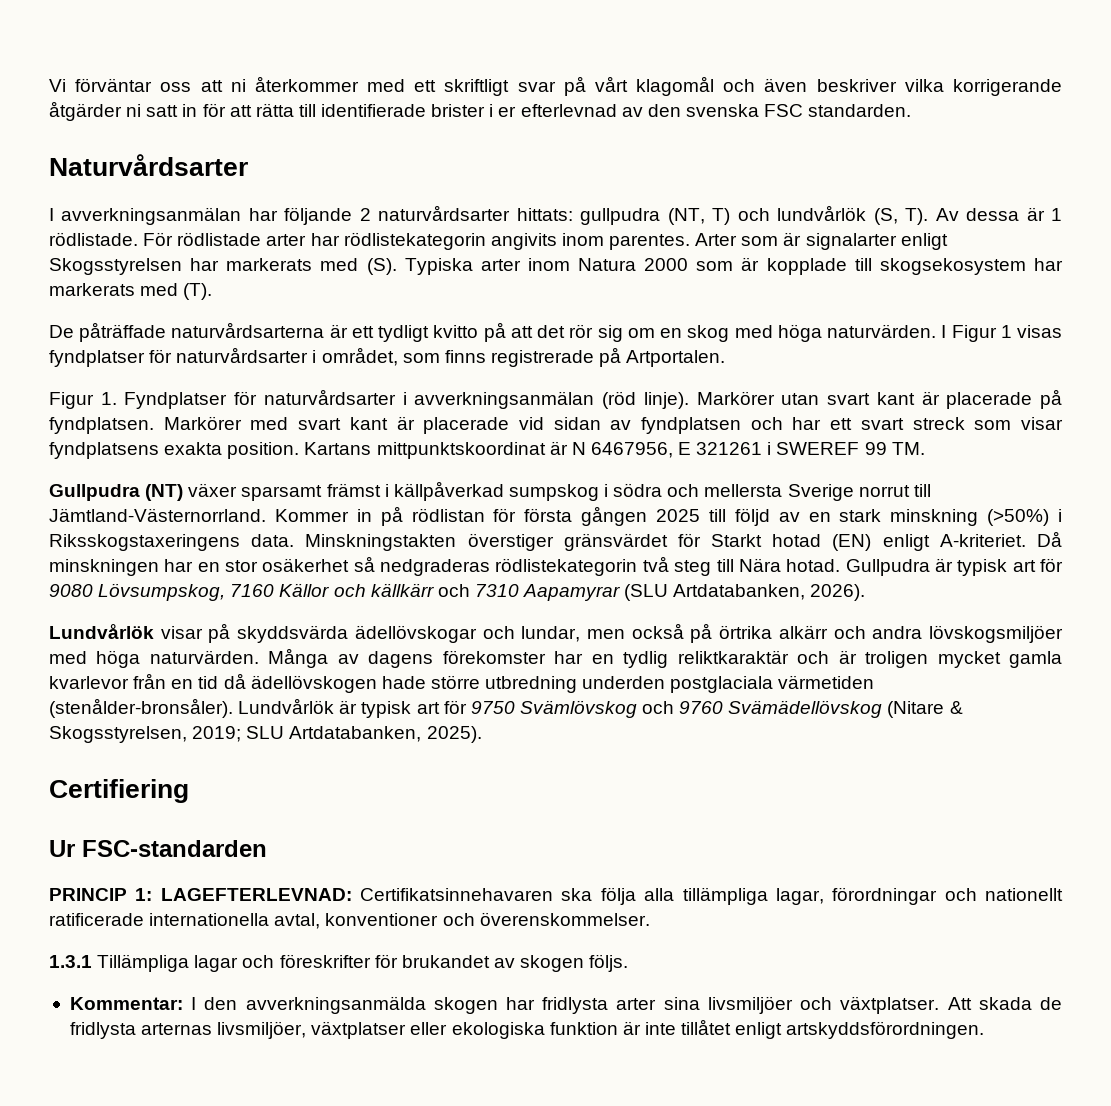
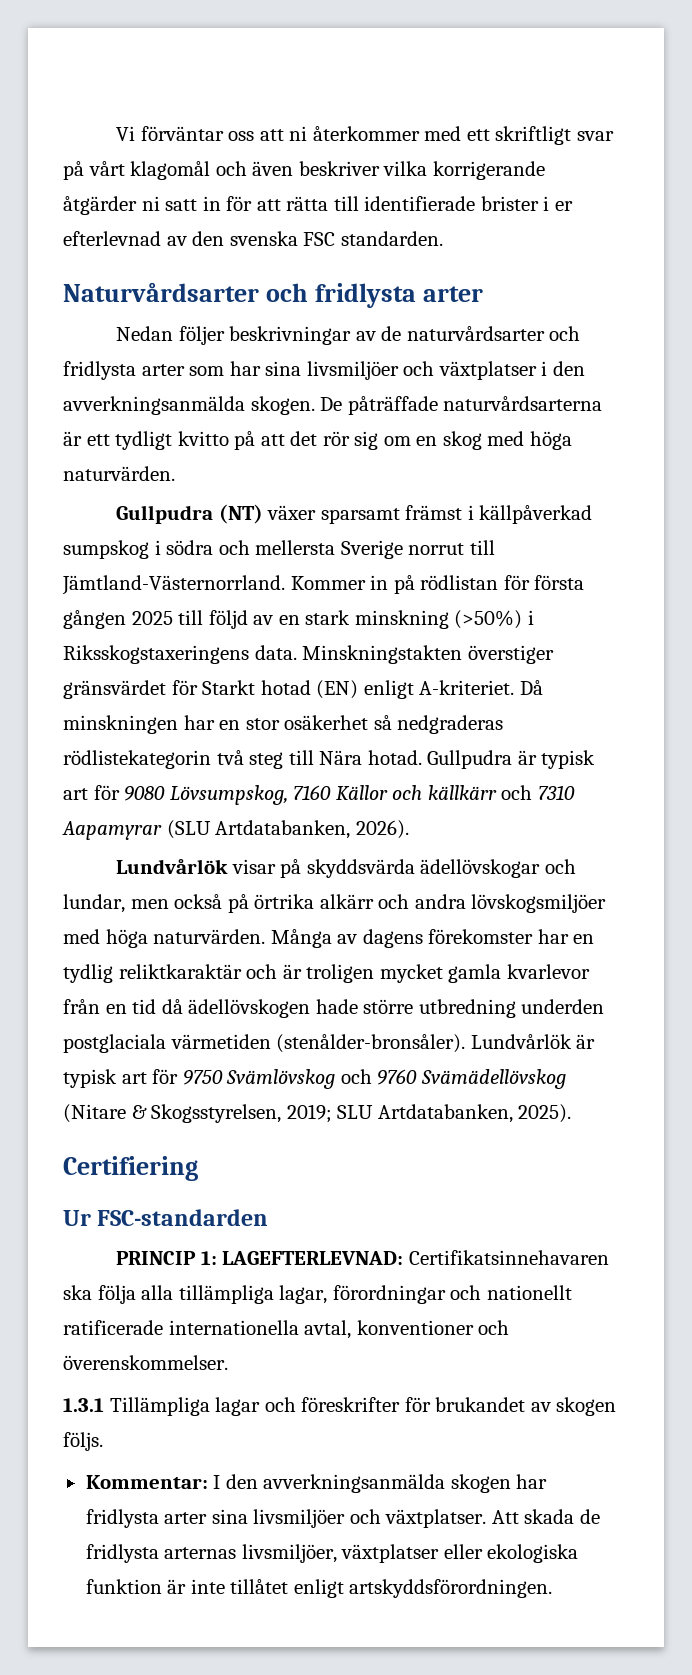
- Naturvårdsarter
- I avverkningsanmälan har följande 2 naturvårdsarter hittats: gullpudra (NT, T) och lundvårlök (S, T). Av dessa är 1 rödlistade. För rödlistade arter har rödlistekategorin angivits inom parentes. Arter som är signalarter enligt Skogsstyrelsen har markerats med (S). Typiska arter inom Natura 2000 som är kopplade till skogsekosystem har markerats med (T).
- De påträffade naturvårdsarterna är ett tydligt kvitto på att det rör sig om en skog med höga naturvärden. I Figur 1 visas fyndplatser för naturvårdsarter i området, som finns registrerade på Artportalen.
- Figur 1. Fyndplatser för naturvårdsarter i avverkningsanmälan (röd linje). Markörer utan svart kant är placerade på fyndplatsen. Markörer med svart kant är placerade vid sidan av fyndplatsen och har ett svart streck som visar fyndplatsens exakta position. Kartans mittpunktskoordinat är N 6467956, E 321261 i SWEREF 99 TM.
+ Naturvårdsarter och fridlysta arter
+ Nedan följer beskrivningar av de naturvårdsarter och fridlysta arter som har sina livsmiljöer och växtplatser i den avverkningsanmälda skogen. De påträffade naturvårdsarterna är ett tydligt kvitto på att det rör sig om en skog med höga naturvärden.

